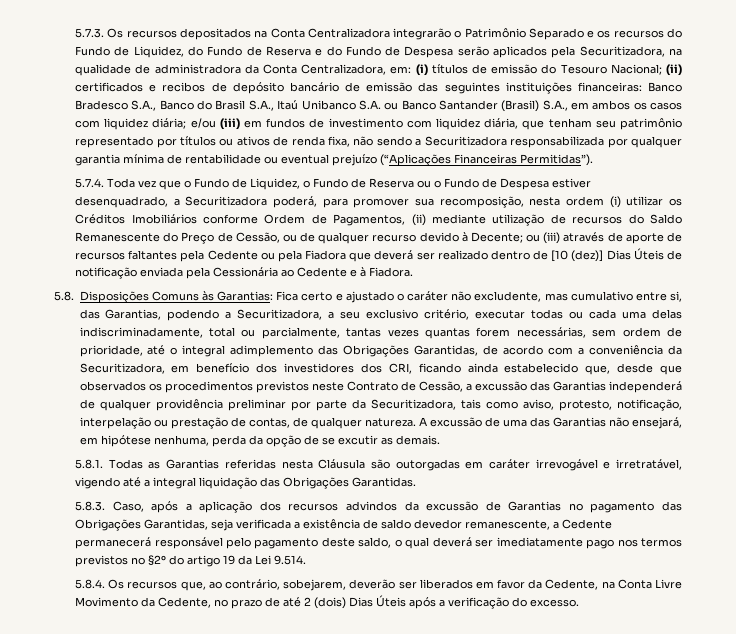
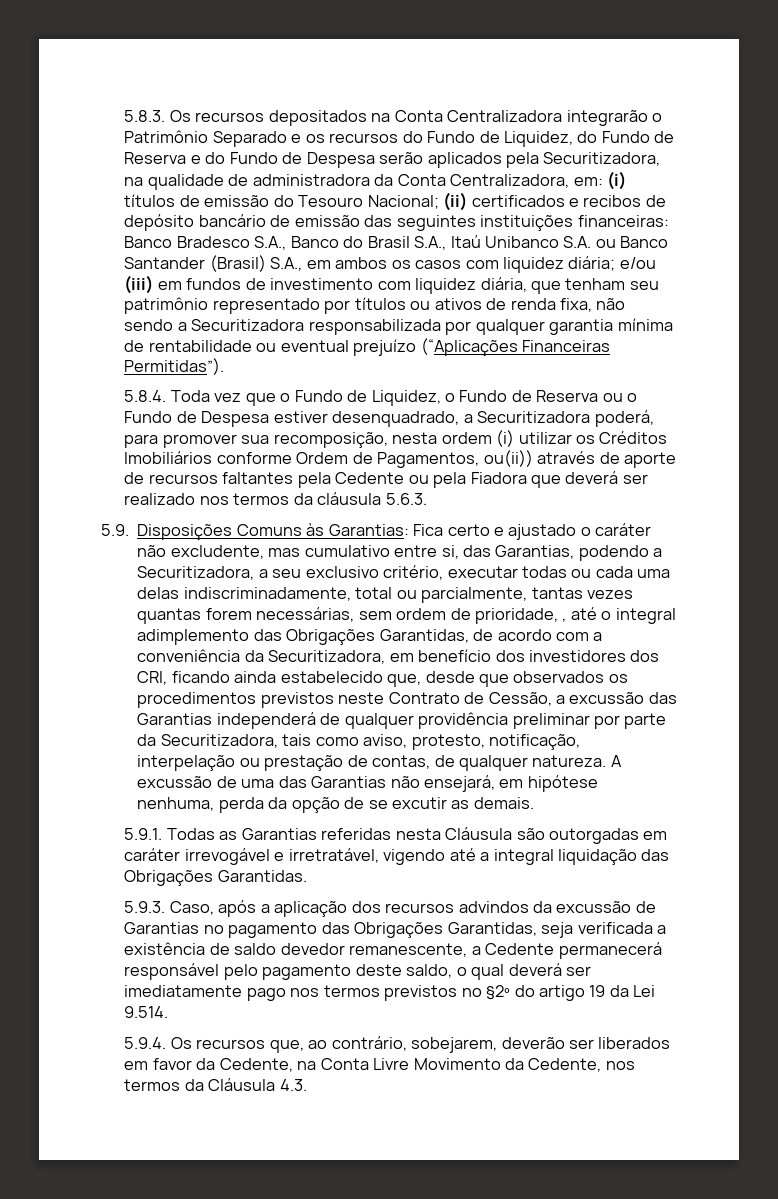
- 5.7.3. Os recursos depositados na Conta Centralizadora integrarão o Patrimônio Separado e os recursos do Fundo de Liquidez, do Fundo de Reserva e do Fundo de Despesa serão aplicados pela Securitizadora, na qualidade de administradora da Conta Centralizadora, em:
+ 5.8.3. Os recursos depositados na Conta Centralizadora integrarão o Patrimônio Separado e os recursos do Fundo de Liquidez, do Fundo de Reserva e do Fundo de Despesa serão aplicados pela Securitizadora, na qualidade de administradora da Conta Centralizadora, em:
- 5.7.4. Toda vez que o Fundo de Liquidez, o Fundo de Reserva ou o Fundo de Despesa estiver desenquadrado, a Securitizadora poderá, para promover sua recomposição, nesta ordem (i) utilizar os Créditos Imobiliários conforme Ordem de Pagamentos, (ii) mediante utilização de recursos do Saldo Remanescente do Preço de Cessão, ou de qualquer recurso devido à Decente; ou (iii) através de aporte de recursos faltantes pela Cedente ou pela Fiadora que deverá ser realizado dentro de [10 (dez)] Dias Úteis de notificação enviada pela Cessionária ao Cedente e à Fiadora.
- 5.8. Disposições Comuns às Garantias:
+ 5.8.4. Toda vez que o Fundo de Liquidez, o Fundo de Reserva ou o Fundo de Despesa estiver desenquadrado, a Securitizadora poderá, para promover sua recomposição, nesta ordem (i) utilizar os Créditos Imobiliários conforme Ordem de Pagamentos, ou(ii)) através de aporte de recursos faltantes pela Cedente ou pela Fiadora que deverá ser realizado nos termos da cláusula 5.6.3.
+ 5.9. Disposições Comuns às Garantias:
- Fica certo e ajustado o caráter não excludente, mas cumulativo entre si, das Garantias, podendo a Securitizadora, a seu exclusivo critério, executar todas ou cada uma delas indiscriminadamente, total ou parcialmente, tantas vezes quantas forem necessárias, sem ordem de prioridade, até o integral adimplemento das Obrigações Garantidas, de acordo com a conveniência da Securitizadora, em benefício dos investidores dos CRI, ficando ainda estabelecido que, desde que observados os procedimentos previstos neste Contrato de Cessão, a excussão das Garantias independerá de qualquer providência preliminar por parte da Securitizadora, tais como aviso, protesto, notificação, interpelação ou prestação de contas, de qualquer natureza.
+ Fica certo e ajustado o caráter não excludente, mas cumulativo entre si, das Garantias, podendo a Securitizadora, a seu exclusivo critério, executar todas ou cada uma delas indiscriminadamente, total ou parcialmente, tantas vezes quantas forem necessárias, sem ordem de prioridade, , até o integral adimplemento das Obrigações Garantidas, de acordo com a conveniência da Securitizadora, em benefício dos investidores dos CRI, ficando ainda estabelecido que, desde que observados os procedimentos previstos neste Contrato de Cessão, a excussão das Garantias independerá de qualquer providência preliminar por parte da Securitizadora, tais como aviso, protesto, notificação, interpelação ou prestação de contas, de qualquer natureza.
- 5.8.1. Todas as Garantias referidas nesta Cláusula são outorgadas em caráter irrevogável e irretratável, vigendo até a integral liquidação das Obrigações Garantidas.
+ 5.9.1. Todas as Garantias referidas nesta Cláusula são outorgadas em caráter irrevogável e irretratável, vigendo até a integral liquidação das Obrigações Garantidas.
- 5.8.3. Caso, após a aplicação dos recursos advindos da excussão de Garantias no pagamento das Obrigações Garantidas, seja verificada a existência de saldo devedor remanescente, a Cedente permanecerá responsável pelo pagamento deste saldo, o qual deverá ser imediatamente pago nos termos previstos no §2º do artigo 19 da Lei 9.514.
+ 5.9.3. Caso, após a aplicação dos recursos advindos da excussão de Garantias no pagamento das Obrigações Garantidas, seja verificada a existência de saldo devedor remanescente, a Cedente permanecerá responsável pelo pagamento deste saldo, o qual deverá ser imediatamente pago nos termos previstos no §2º do artigo 19 da Lei 9.514.
- 5.8.4. Os recursos que, ao contrário, sobejarem, deverão ser liberados em favor da Cedente, na Conta Livre Movimento da Cedente, no prazo de até 2 (dois) Dias Úteis após a verificação do excesso.
+ 5.9.4. Os recursos que, ao contrário, sobejarem, deverão ser liberados em favor da Cedente, na Conta Livre Movimento da Cedente, nos termos da Cláusula 4.3.

